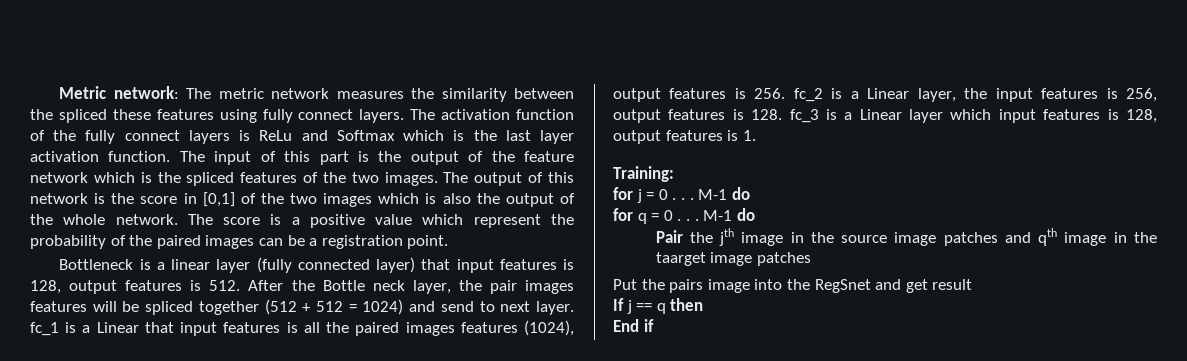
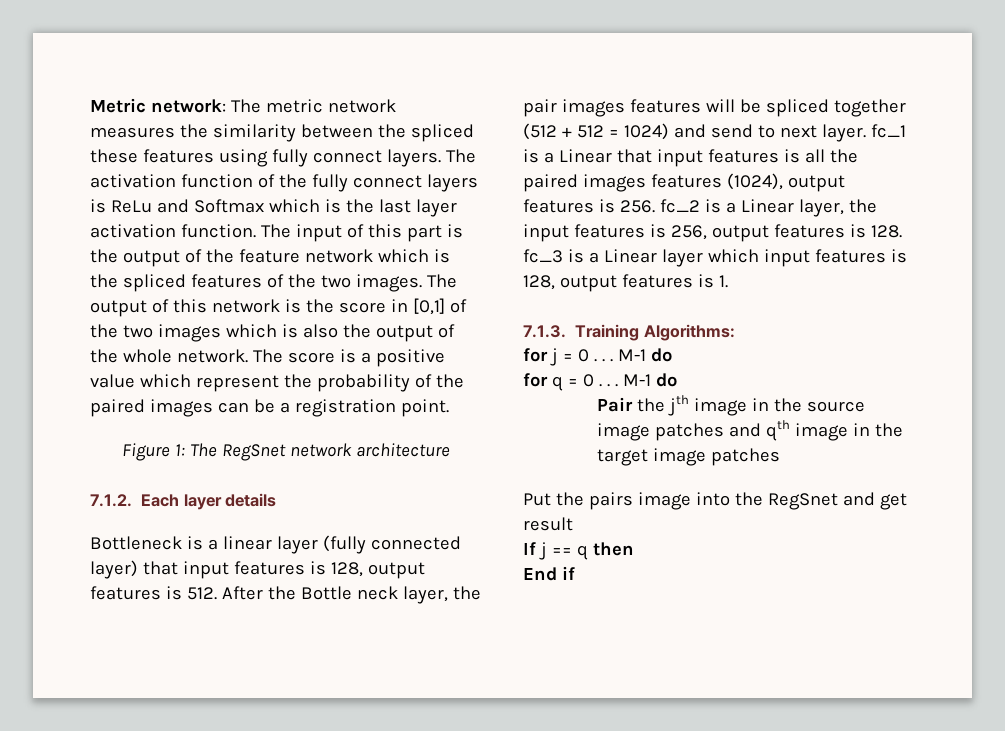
+ Figure 1: The RegSnet network architecture
+ 7.1.2. Each layer details
- Training:
+ 7.1.3. Training Algorithms:
- Pair the jth image in the source image patches and qth image in the taarget image patches
+ Pair the jth image in the source image patches and qth image in the target image patches

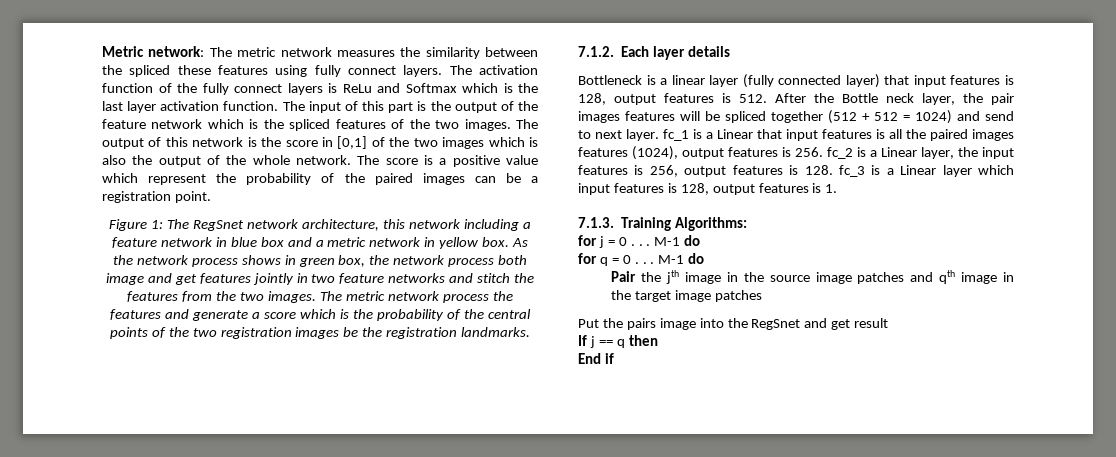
- Figure 1: The RegSnet network architecture
+ Figure 1: The RegSnet network architecture, this network including a feature network in blue box and a metric network in yellow box. As the network process shows in green box, the network process both image and get features jointly in two feature networks and stitch the features from the two images. The metric network process the features and generate a score which is the probability of the central points of the two registration images be the registration landmarks.

